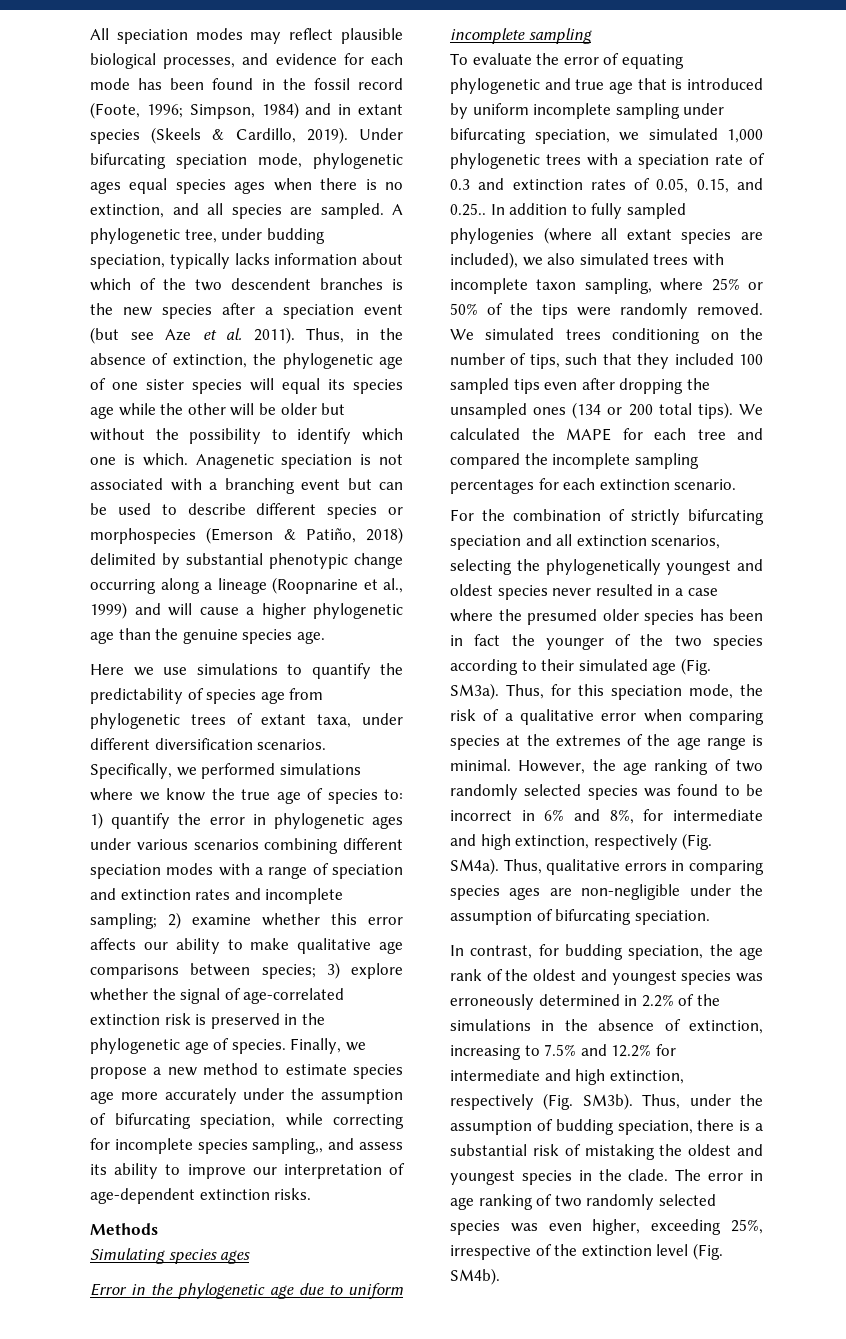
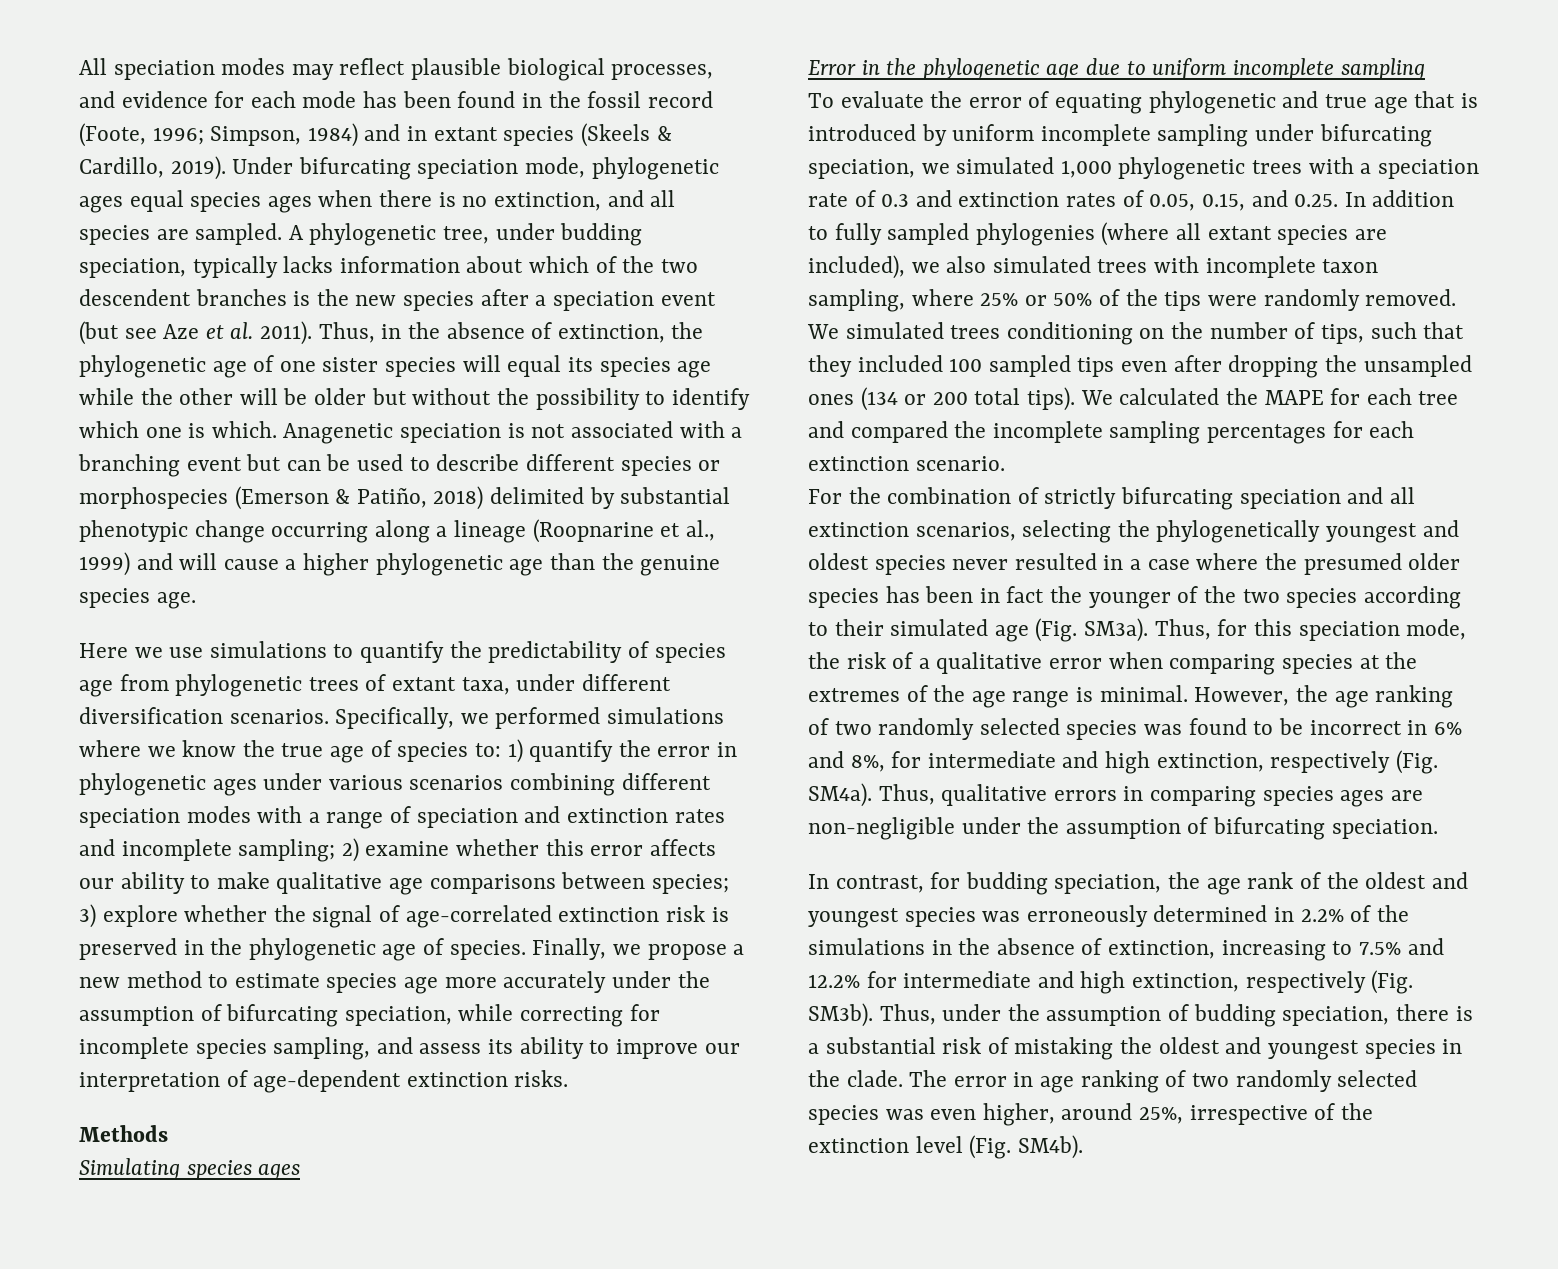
- Finally, we propose a new method to estimate species age more accurately under the assumption of bifurcating speciation, while correcting for incomplete species sampling,, and assess its ability to improve our interpretation of age-dependent extinction risks.
+ Finally, we propose a new method to estimate species age more accurately under the assumption of bifurcating speciation, while correcting for incomplete species sampling, and assess its ability to improve our interpretation of age-dependent extinction risks.
- To evaluate the error of equating phylogenetic and true age that is introduced by uniform incomplete sampling under bifurcating speciation, we simulated 1,000 phylogenetic trees with a speciation rate of 0.3 and extinction rates of 0.05, 0.15, and 0.25.. In addition to fully sampled phylogenies (where all extant species are included), we also simulated trees with incomplete taxon sampling, where 25% or 50% of the tips were randomly removed.
+ To evaluate the error of equating phylogenetic and true age that is introduced by uniform incomplete sampling under bifurcating speciation, we simulated 1,000 phylogenetic trees with a speciation rate of 0.3 and extinction rates of 0.05, 0.15, and 0.25. In addition to fully sampled phylogenies (where all extant species are included), we also simulated trees with incomplete taxon sampling, where 25% or 50% of the tips were randomly removed.
- The error in age ranking of two randomly selected species was even higher, exceeding 25%, irrespective of the extinction level (Fig. SM4b).
+ The error in age ranking of two randomly selected species was even higher, around 25%, irrespective of the extinction level (Fig. SM4b).

